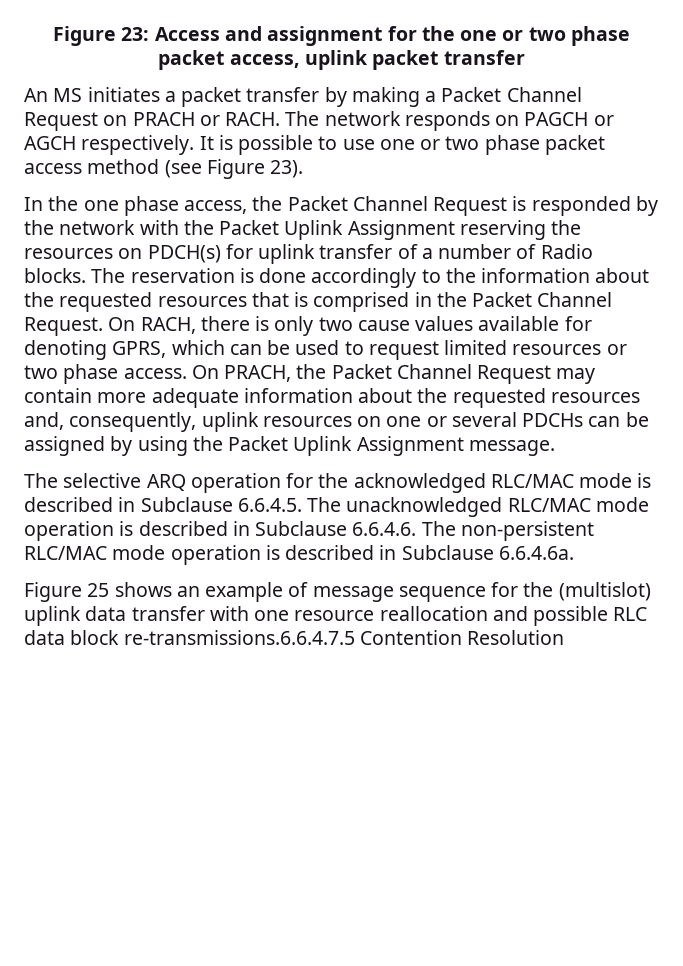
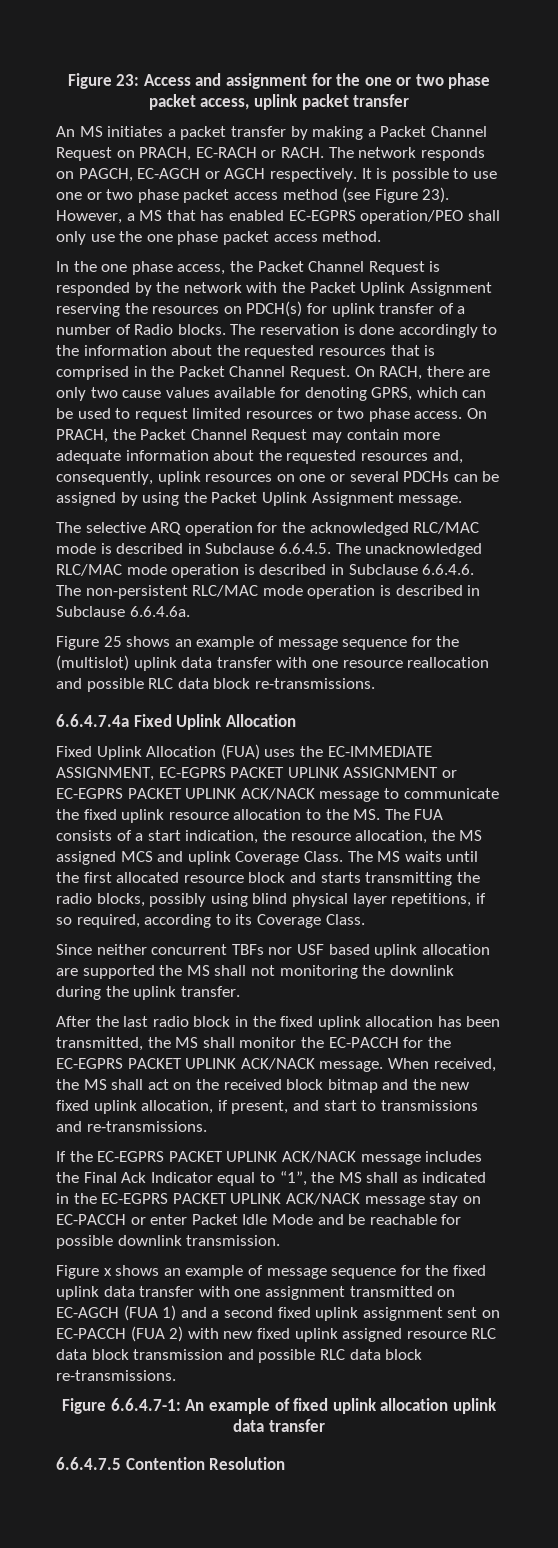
- An MS initiates a packet transfer by making a Packet Channel Request on PRACH or RACH.
+ An MS initiates a packet transfer by making a Packet Channel Request on PRACH, EC-RACH or RACH.
- The network responds on PAGCH or AGCH respectively.
+ The network responds on PAGCH, EC-AGCH or AGCH respectively.
+ However, a MS that has enabled EC-EGPRS operation/PEO shall only use the one phase packet access method.
- On RACH, there is only two cause values available for denoting GPRS, which can be used to request limited resources or two phase access.
+ On RACH, there are only two cause values available for denoting GPRS, which can be used to request limited resources or two phase access.
- Figure 25 shows an example of message sequence for the (multislot) uplink data transfer with one resource reallocation and possible RLC data block re-transmissions.6.6.4.7.5 Contention Resolution
+ Figure 25 shows an example of message sequence for the (multislot) uplink data transfer with one resource reallocation and possible RLC data block re-transmissions.
+ 6.6.4.7.4a Fixed Uplink Allocation
+ Fixed Uplink Allocation (FUA) uses the EC-IMMEDIATE ASSIGNMENT, EC-EGPRS PACKET UPLINK ASSIGNMENT or EC-EGPRS PACKET UPLINK ACK/NACK message to communicate the fixed uplink resource allocation to the MS. The FUA consists of a start indication, the resource allocation, the MS assigned MCS and uplink Coverage Class. The MS waits until the first allocated resource block and starts transmitting the radio blocks, possibly using blind physical layer repetitions, if so required, according to its Coverage Class.
+ Since neither concurrent TBFs nor USF based uplink allocation are supported the MS shall not monitoring the downlink during the uplink transfer.
+ After the last radio block in the fixed uplink allocation has been transmitted, the MS shall monitor the EC-PACCH for the EC-EGPRS PACKET UPLINK ACK/NACK message. When received, the MS shall act on the received block bitmap and the new fixed uplink allocation, if present, and start to transmissions and re-transmissions.
+ If the EC-EGPRS PACKET UPLINK ACK/NACK message includes the Final Ack Indicator equal to “1”, the MS shall as indicated in the EC-EGPRS PACKET UPLINK ACK/NACK message stay on EC-PACCH or enter Packet Idle Mode and be reachable for possible downlink transmission.
+ Figure x shows an example of message sequence for the fixed uplink data transfer with one assignment transmitted on EC-AGCH (FUA 1) and a second fixed uplink assignment sent on EC-PACCH (FUA 2) with new fixed uplink assigned resource RLC data block transmission and possible RLC data block re-transmissions.
+ Figure 6.6.4.7-1: An example of fixed uplink allocation uplink data transfer
+ 6.6.4.7.5 Contention Resolution

